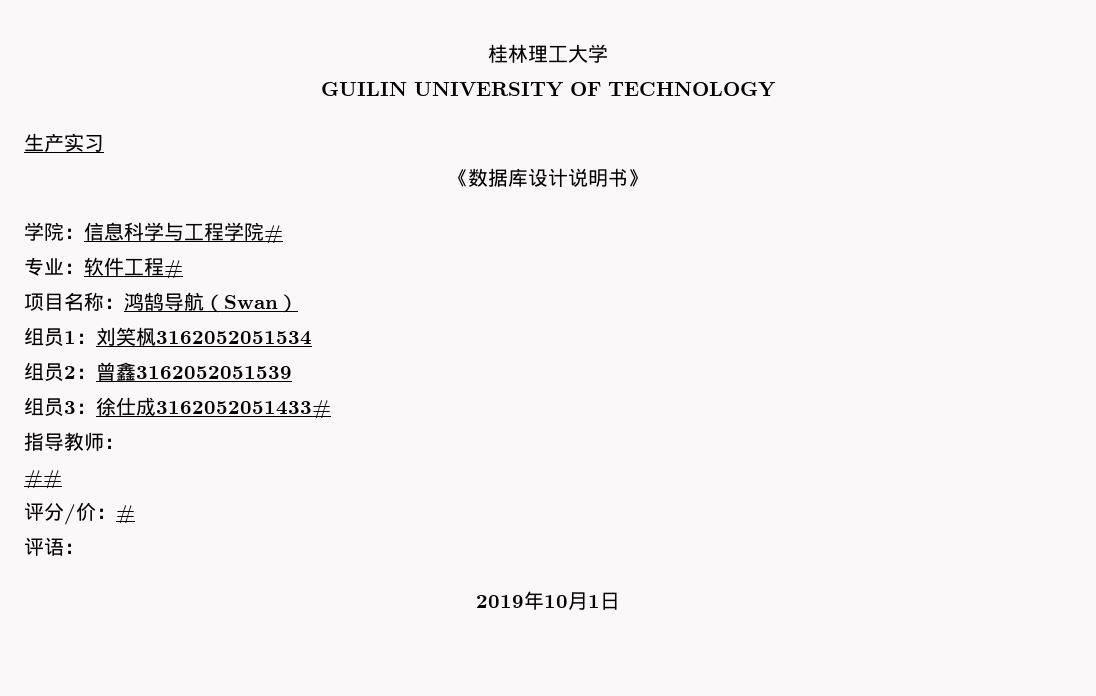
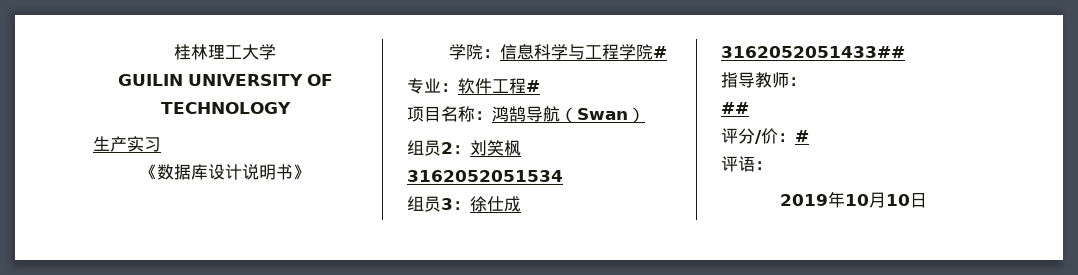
- 组员1：刘笑枫3162052051534
+ 组员2：刘笑枫3162052051534
- 组员2：曾鑫3162052051539
- 组员3：徐仕成3162052051433#
+ 组员3：徐仕成3162052051433##
- 2019年10月1日
+ 2019年10月10日

